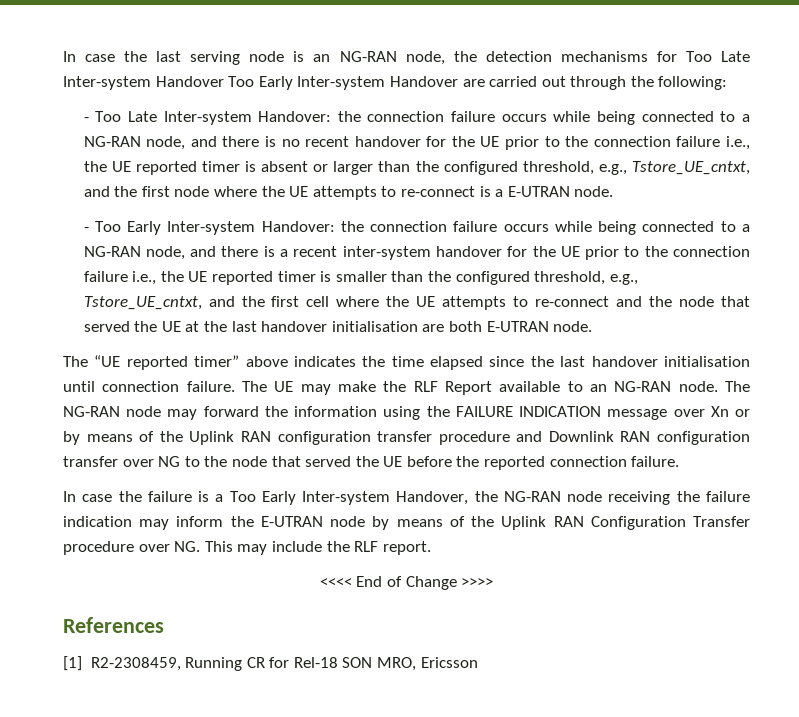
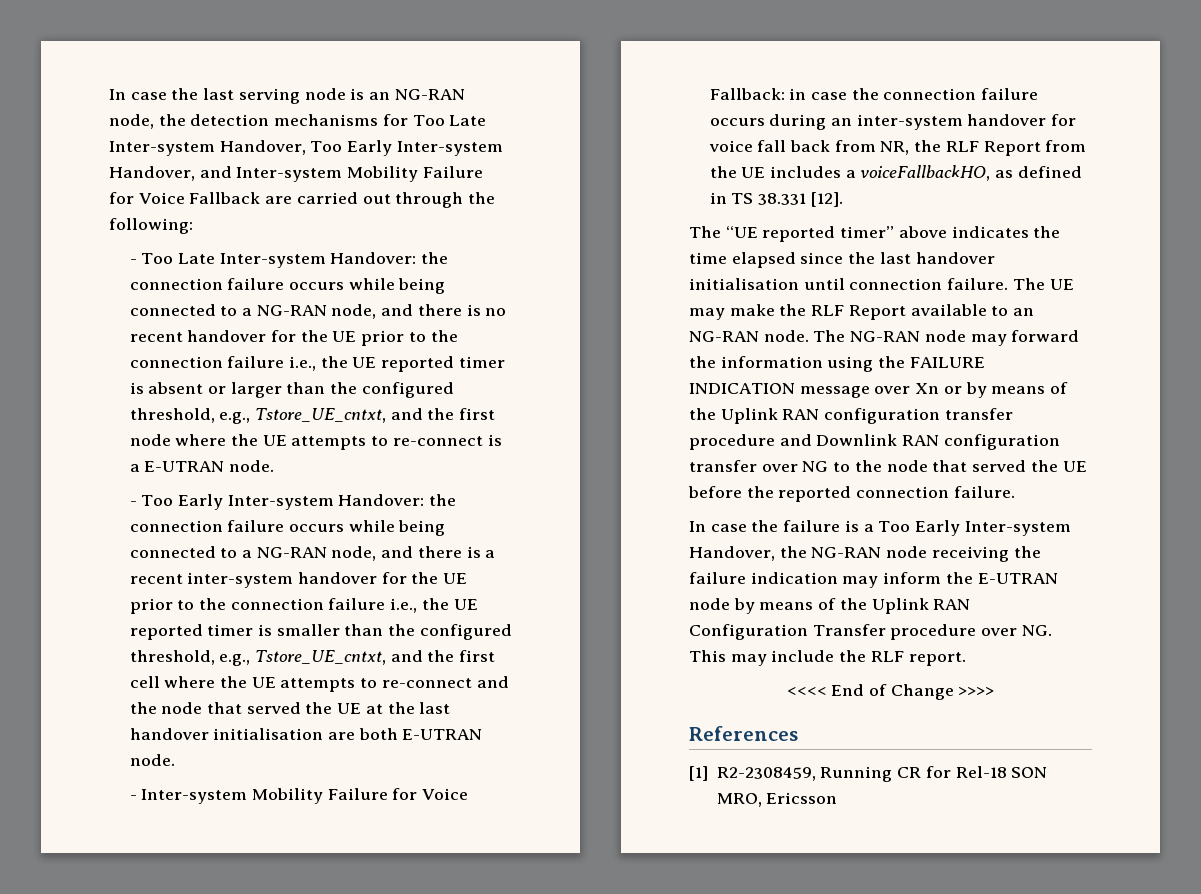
- In case the last serving node is an NG-RAN node, the detection mechanisms for Too Late Inter-system Handover Too Early Inter-system Handover are carried out through the following:
+ In case the last serving node is an NG-RAN node, the detection mechanisms for Too Late Inter-system Handover, Too Early Inter-system Handover, and Inter-system Mobility Failure for Voice Fallback are carried out through the following:
+ - Inter-system Mobility Failure for Voice Fallback: in case the connection failure occurs during an inter-system handover for voice fall back from NR, the RLF Report from the UE includes a voiceFallbackHO, as defined in TS 38.331 [12].

